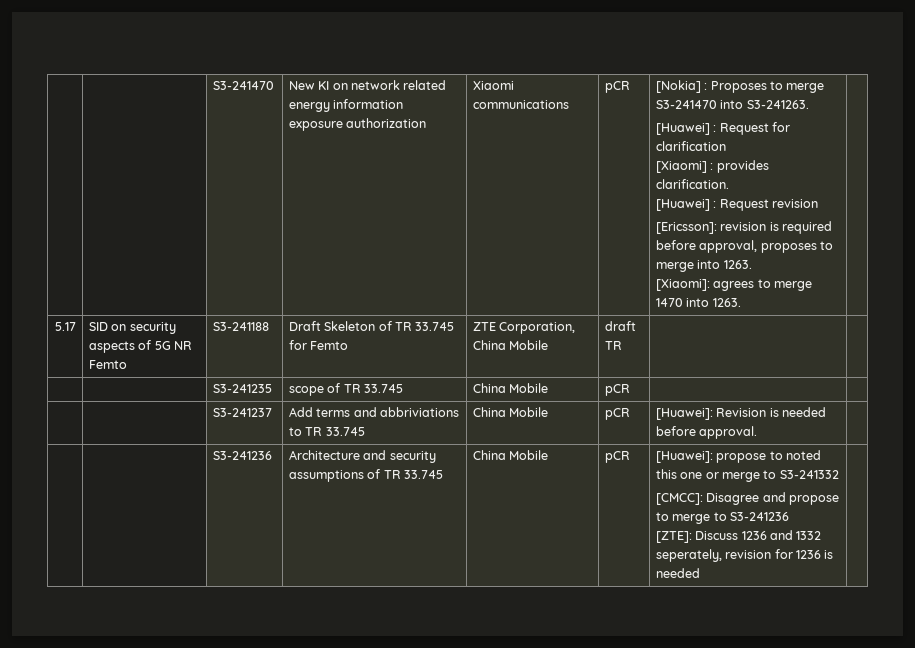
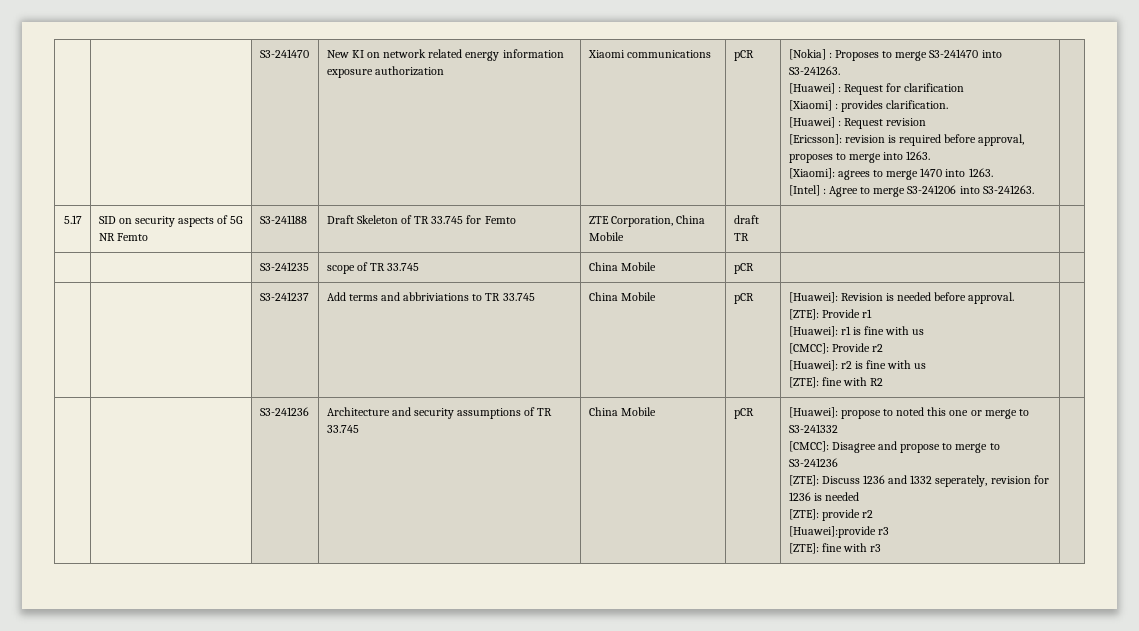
+ [Intel] : Agree to merge S3-241206 into S3-241263.
- | | S3-241237 | Add terms and abbriviations to TR 33.745 | China Mobile | pCR | [Huawei]: Revision is needed before approval. |
+ | | S3-241237 | Add terms and abbriviations to TR 33.745 | China Mobile | pCR | [Huawei]: Revision is needed before approval.
+ [ZTE]: Provide r1
+ [Huawei]: r1 is fine with us
+ [CMCC]: Provide r2
+ [Huawei]: r2 is fine with us
+ [ZTE]: fine with R2 |
+ [ZTE]: provide r2
+ [Huawei]:provide r3
+ [ZTE]: fine with r3

